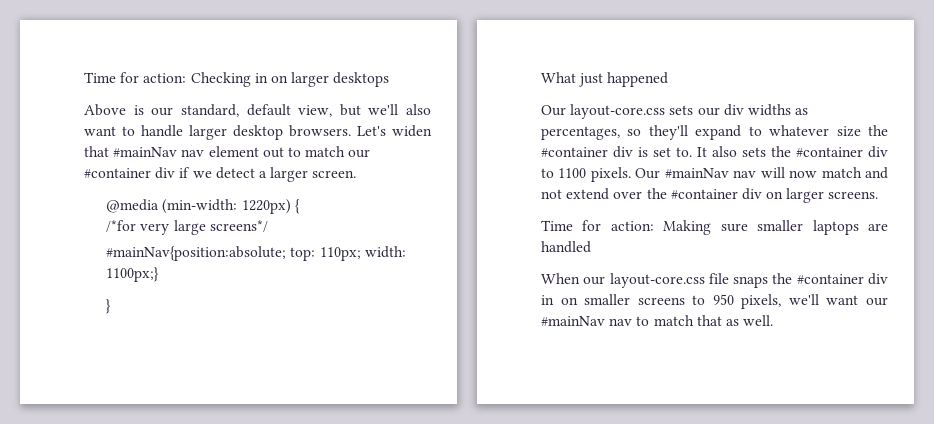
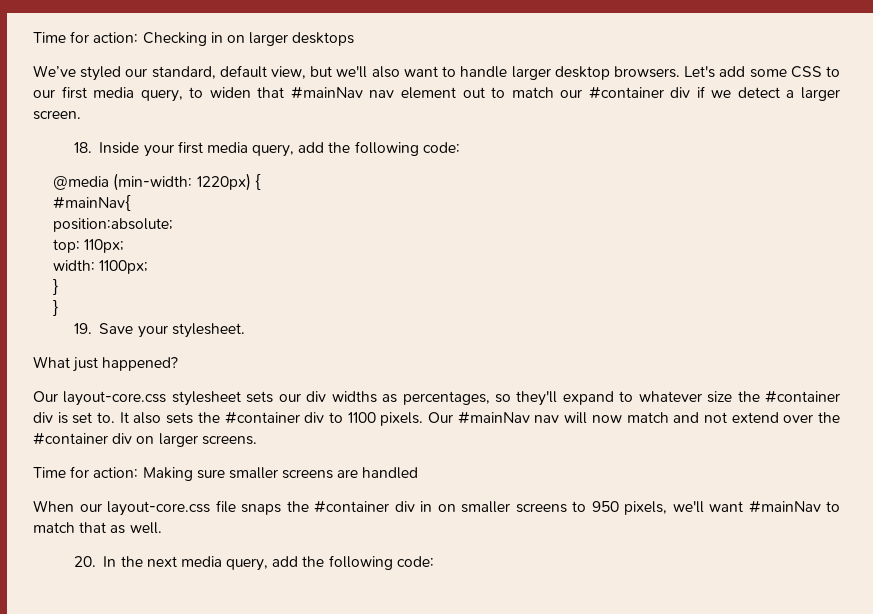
- Above is our standard, default view, but we'll also want to handle larger desktop browsers.
+ We’ve styled our standard, default view, but we'll also want to handle larger desktop browsers.
- Let's widen that #mainNav nav element out to match our #container div if we detect a larger screen.
+ Let's add some CSS to our first media query, to widen that #mainNav nav element out to match our #container div if we detect a larger screen.
+ 18. Inside your first media query, add the following code:
- /*for very large screens*/
- #mainNav{position:absolute; top: 110px; width: 1100px;}
+ #mainNav{
+ position:absolute;
+ top: 110px;
+ width: 1100px;
  }
+ }
+ 19. Save your stylesheet.
- What just happened
+ What just happened?
- Our layout-core.css sets our div widths as percentages, so they'll expand to whatever size the #container div is set to.
+ Our layout-core.css stylesheet sets our div widths as percentages, so they'll expand to whatever size the #container div is set to.
- Time for action: Making sure smaller laptops are handled
+ Time for action: Making sure smaller screens are handled
- When our layout-core.css file snaps the #container div in on smaller screens to 950 pixels, we'll want our #mainNav nav to match that as well.
+ When our layout-core.css file snaps the #container div in on smaller screens to 950 pixels, we'll want #mainNav to match that as well.
+ 20. In the next media query, add the following code:

